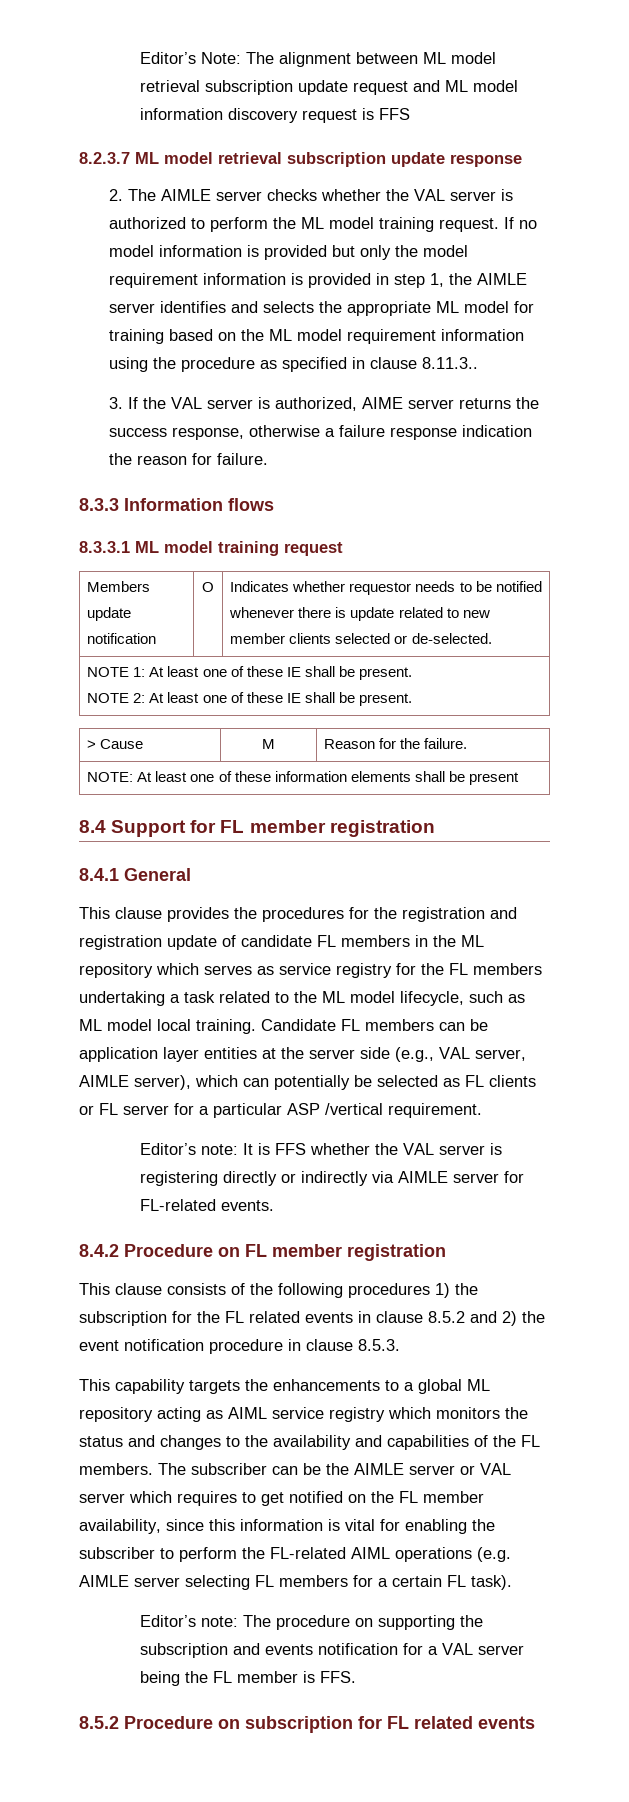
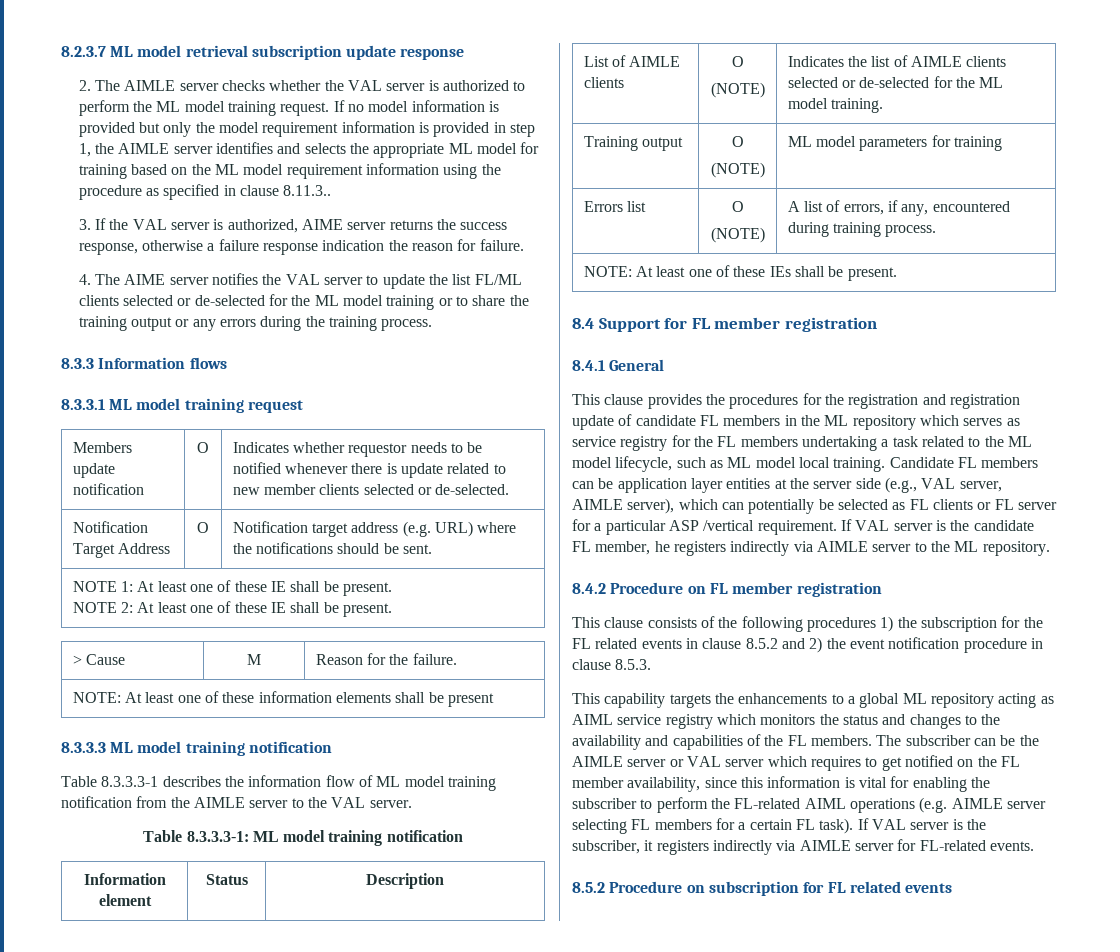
- Editor’s Note: The alignment between ML model retrieval subscription update request and ML model information discovery request is FFS
+ 4. The AIME server notifies the VAL server to update the list FL/ML clients selected or de-selected for the ML model training or to share the training output or any errors during the training process.
+ Notification Target Address | O | Notification target address (e.g. URL) where the notifications should be sent.
+ 8.3.3.3 ML model training notification
+ Table 8.3.3.3-1 describes the information flow of ML model training notification from the AIMLE server to the VAL server.
+ Table 8.3.3.3-1: ML model training notification
+ Information element | Status | Description
+ List of AIMLE clients | O
+ (NOTE) | Indicates the list of AIMLE clients selected or de-selected for the ML model training.
+ Training output | O
+ (NOTE) | ML model parameters for training
+ Errors list | O
+ (NOTE) | A list of errors, if any, encountered during training process.
+ NOTE: At least one of these IEs shall be present.
- Candidate FL members can be application layer entities at the server side (e.g., VAL server, AIMLE server), which can potentially be selected as FL clients or FL server for a particular ASP /vertical requirement.
- Editor’s note: It is FFS whether the VAL server is registering directly or indirectly via AIMLE server for FL-related events.
+ Candidate FL members can be application layer entities at the server side (e.g., VAL server, AIMLE server), which can potentially be selected as FL clients or FL server for a particular ASP /vertical requirement. If VAL server is the candidate FL member, he registers indirectly via AIMLE server to the ML repository.
- The subscriber can be the AIMLE server or VAL server which requires to get notified on the FL member availability, since this information is vital for enabling the subscriber to perform the FL-related AIML operations (e.g. AIMLE server selecting FL members for a certain FL task).
- Editor’s note: The procedure on supporting the subscription and events notification for a VAL server being the FL member is FFS.
+ The subscriber can be the AIMLE server or VAL server which requires to get notified on the FL member availability, since this information is vital for enabling the subscriber to perform the FL-related AIML operations (e.g. AIMLE server selecting FL members for a certain FL task). If VAL server is the subscriber, it registers indirectly via AIMLE server for FL-related events.

